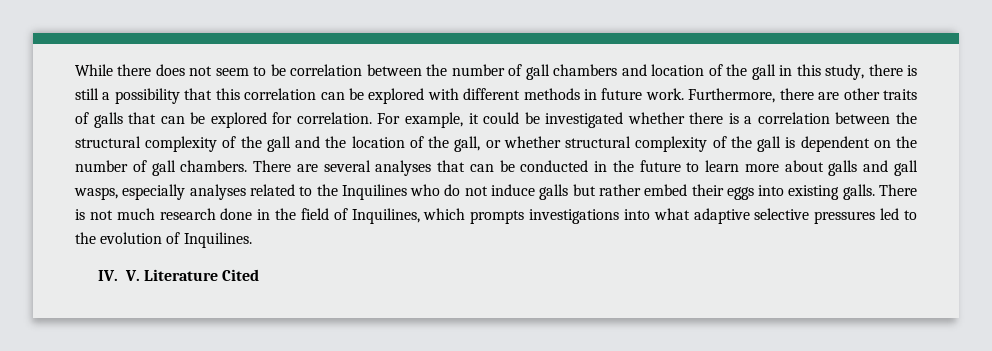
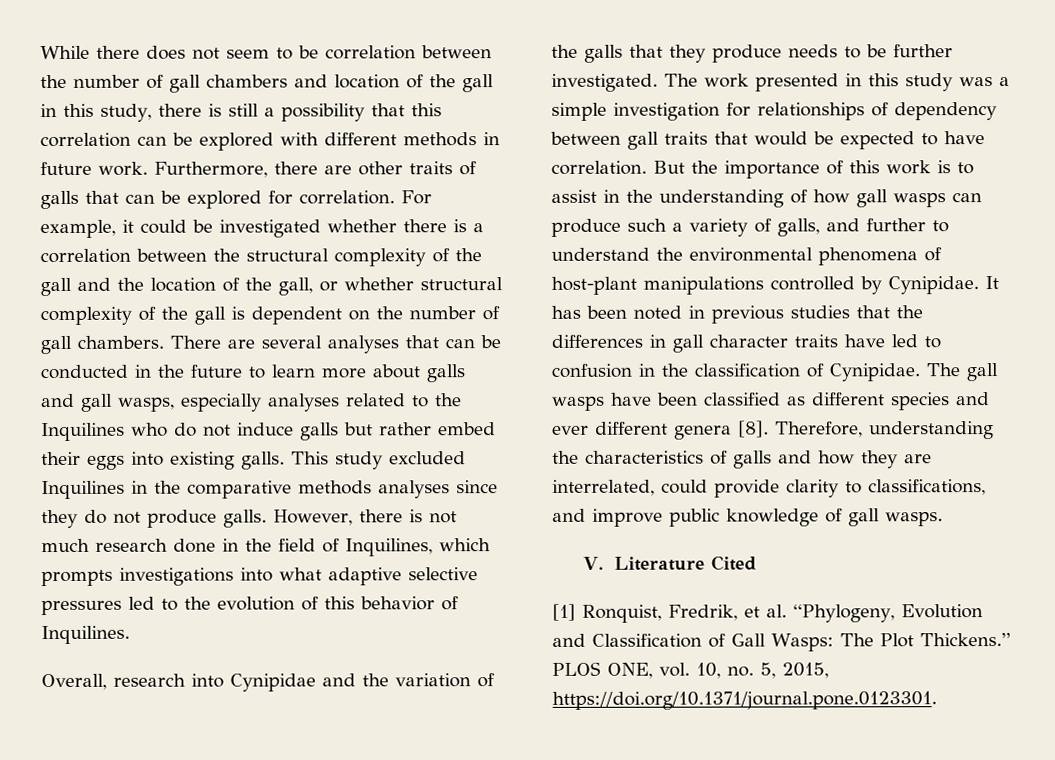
- There is not much research done in the field of Inquilines, which prompts investigations into what adaptive selective pressures led to the evolution of Inquilines.
- IV. V. Literature Cited
+ This study excluded Inquilines in the comparative methods analyses since they do not produce galls. However, there is not much research done in the field of Inquilines, which prompts investigations into what adaptive selective pressures led to the evolution of this behavior of Inquilines.
+ Overall, research into Cynipidae and the variation of the galls that they produce needs to be further investigated. The work presented in this study was a simple investigation for relationships of dependency between gall traits that would be expected to have correlation. But the importance of this work is to assist in the understanding of how gall wasps can produce such a variety of galls, and further to understand the environmental phenomena of host-plant manipulations controlled by Cynipidae. It has been noted in previous studies that the differences in gall character traits have led to confusion in the classification of Cynipidae. The gall wasps have been classified as different species and ever different genera [8]. Therefore, understanding the characteristics of galls and how they are interrelated, could provide clarity to classifications, and improve public knowledge of gall wasps.
+ V. Literature Cited
+ [1] Ronquist, Fredrik, et al. “Phylogeny, Evolution and Classification of Gall Wasps: The Plot Thickens.” PLOS ONE, vol. 10, no. 5, 2015, https://doi.org/10.1371/journal.pone.0123301.

